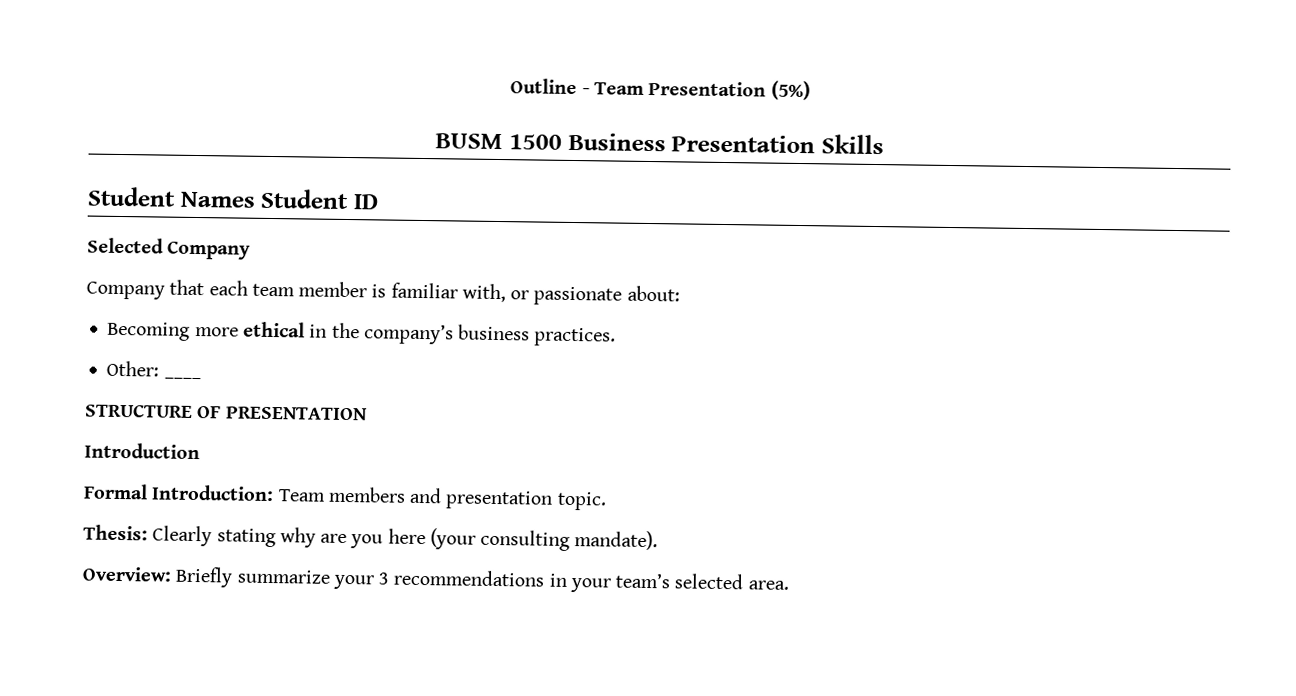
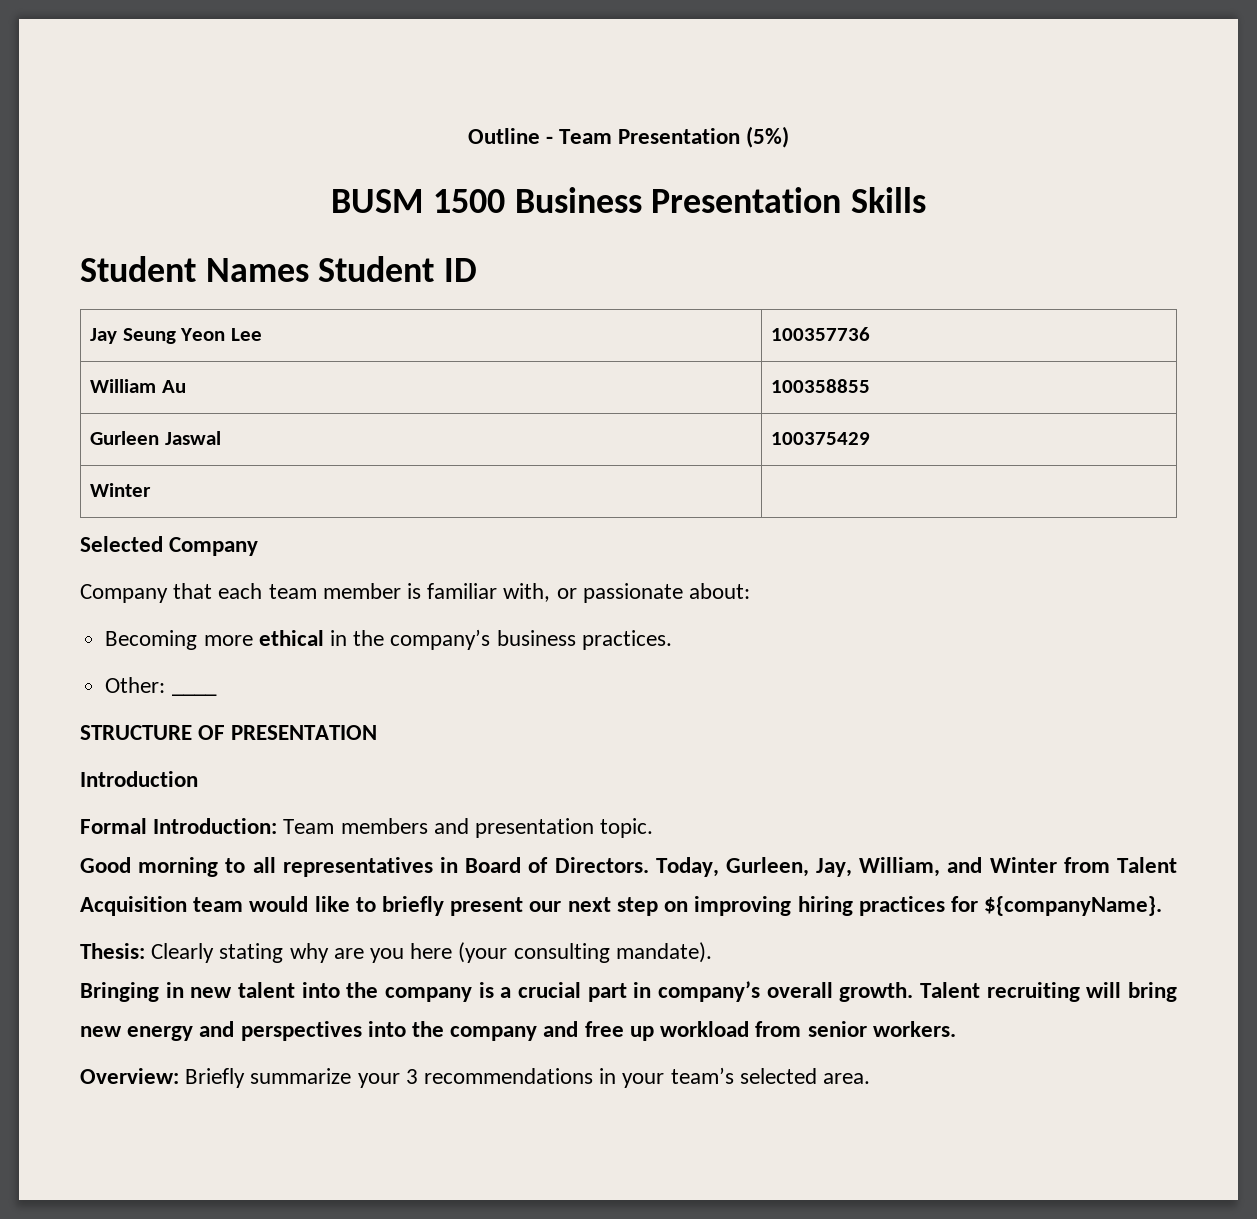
+ Jay Seung Yeon Lee | 100357736
+ William Au | 100358855
+ Gurleen Jaswal | 100375429
+ Winter |
+ Good morning to all representatives in Board of Directors. Today, Gurleen, Jay, William, and Winter from Talent Acquisition team would like to briefly present our next step on improving hiring practices for ${companyName}.
+ Bringing in new talent into the company is a crucial part in company’s overall growth. Talent recruiting will bring new energy and perspectives into the company and free up workload from senior workers.

